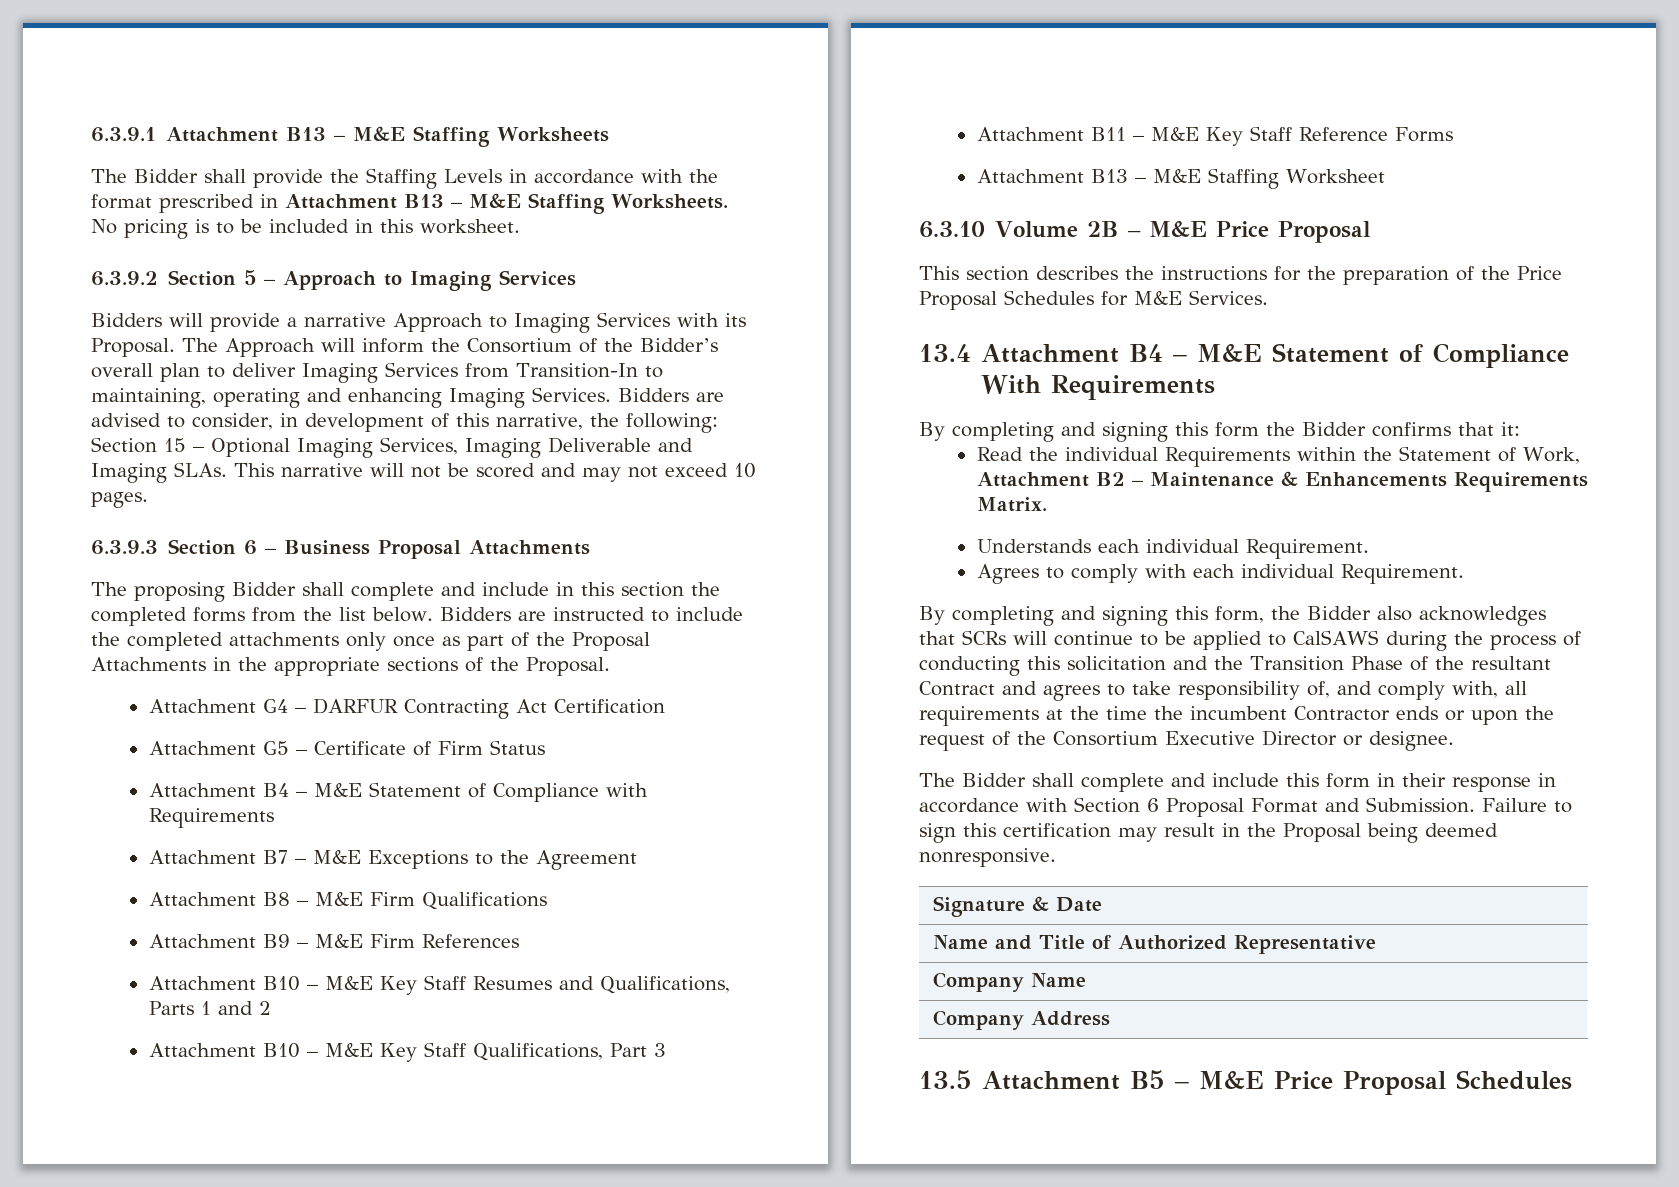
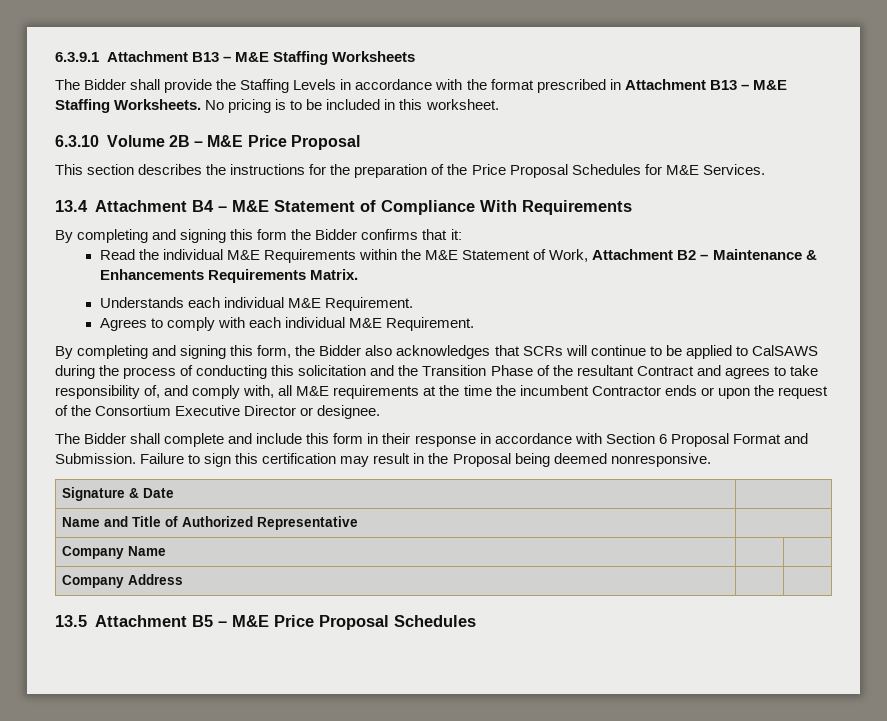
- 6.3.9.2 Section 5 – Approach to Imaging Services
- Bidders will provide a narrative Approach to Imaging Services with its Proposal. The Approach will inform the Consortium of the Bidder’s overall plan to deliver Imaging Services from Transition-In to maintaining, operating and enhancing Imaging Services. Bidders are advised to consider, in development of this narrative, the following: Section 15 – Optional Imaging Services, Imaging Deliverable and Imaging SLAs. This narrative will not be scored and may not exceed 10 pages.
- 6.3.9.3 Section 6 – Business Proposal Attachments
- The proposing Bidder shall complete and include in this section the completed forms from the list below. Bidders are instructed to include the completed attachments only once as part of the Proposal Attachments in the appropriate sections of the Proposal.
- Attachment G4 – DARFUR Contracting Act Certification
- Attachment G5 – Certificate of Firm Status
- Attachment B4 – M&E Statement of Compliance with Requirements
- Attachment B7 – M&E Exceptions to the Agreement
- Attachment B8 – M&E Firm Qualifications
- Attachment B9 – M&E Firm References
- Attachment B10 – M&E Key Staff Resumes and Qualifications, Parts 1 and 2
- Attachment B10 – M&E Key Staff Qualifications, Part 3
- Attachment B11 – M&E Key Staff Reference Forms
- Attachment B13 – M&E Staffing Worksheet
- Read the individual Requirements within the Statement of Work, Attachment B2 – Maintenance & Enhancements Requirements Matrix.
+ Read the individual M&E Requirements within the M&E Statement of Work, Attachment B2 – Maintenance & Enhancements Requirements Matrix.
- Understands each individual Requirement.
+ Understands each individual M&E Requirement.
- Agrees to comply with each individual Requirement.
+ Agrees to comply with each individual M&E Requirement.
- By completing and signing this form, the Bidder also acknowledges that SCRs will continue to be applied to CalSAWS during the process of conducting this solicitation and the Transition Phase of the resultant Contract and agrees to take responsibility of, and comply with, all requirements at the time the incumbent Contractor ends or upon the request of the Consortium Executive Director or designee.
+ By completing and signing this form, the Bidder also acknowledges that SCRs will continue to be applied to CalSAWS during the process of conducting this solicitation and the Transition Phase of the resultant Contract and agrees to take responsibility of, and comply with, all M&E requirements at the time the incumbent Contractor ends or upon the request of the Consortium Executive Director or designee.

